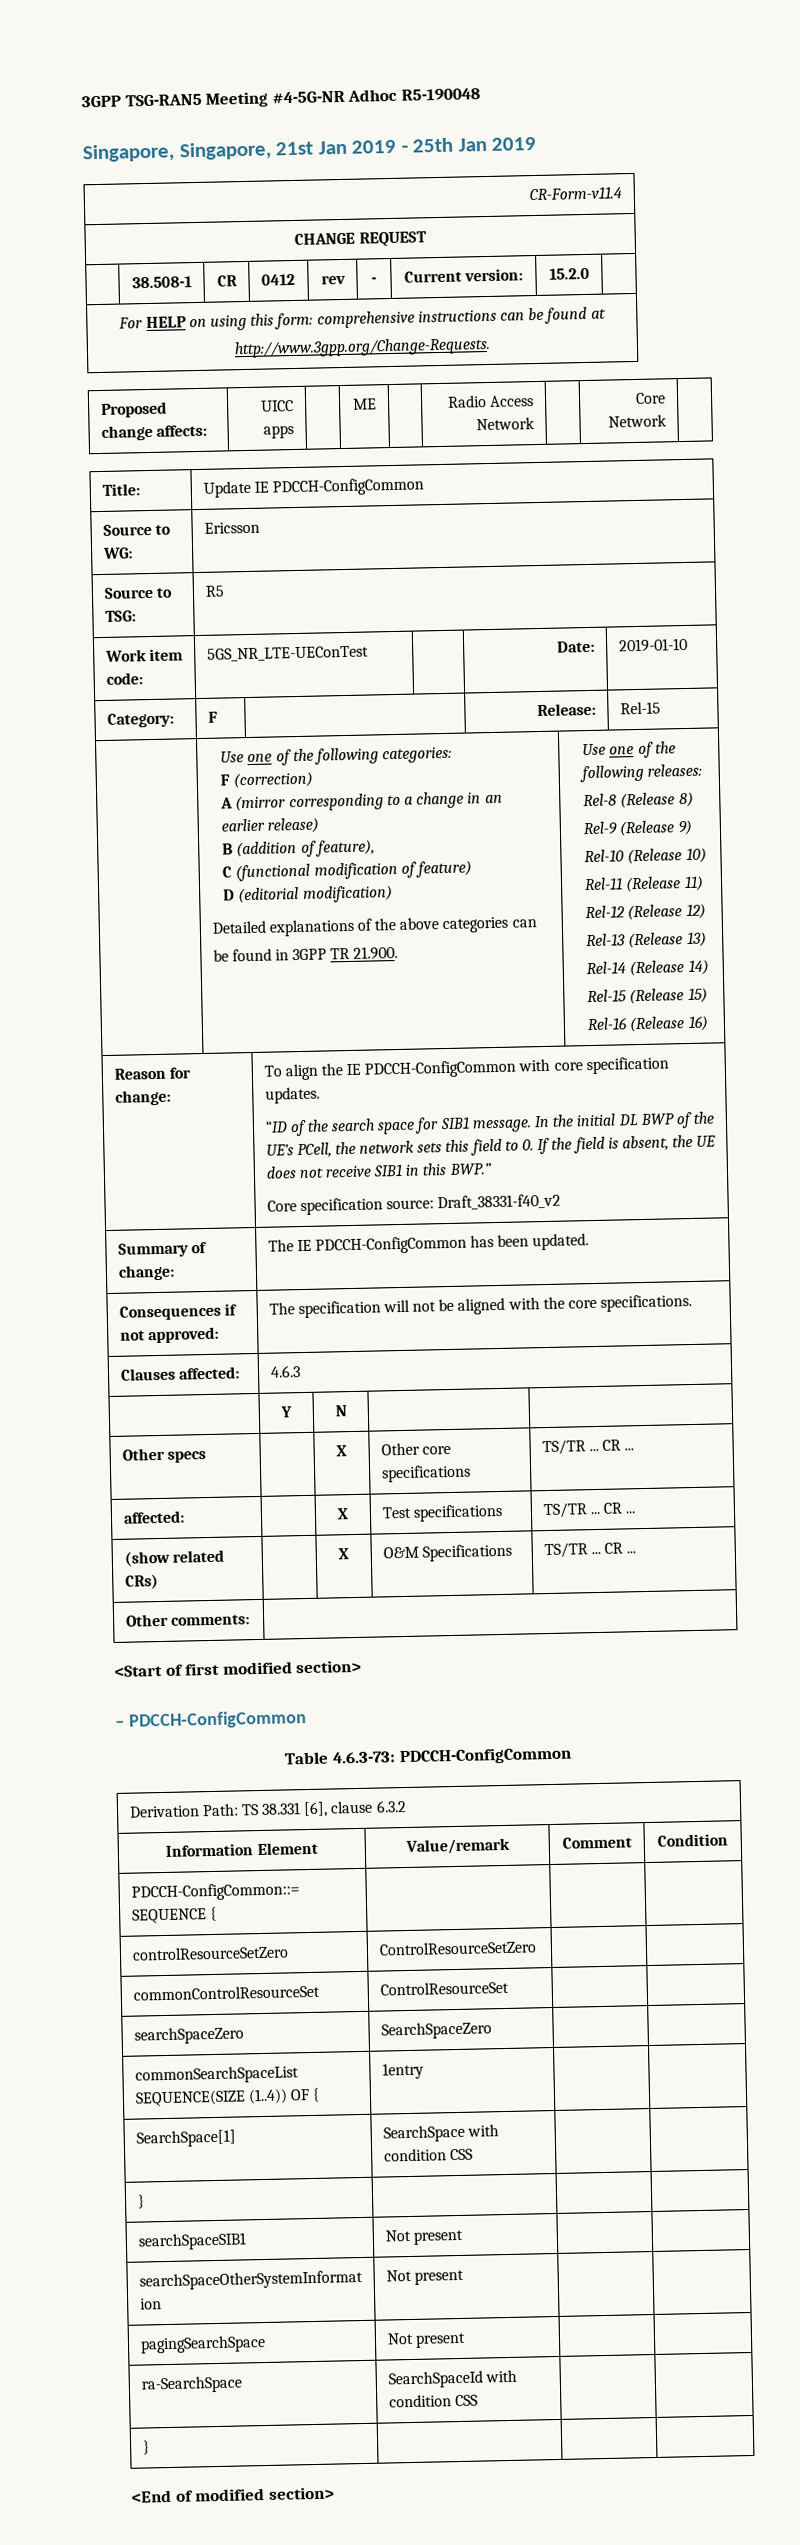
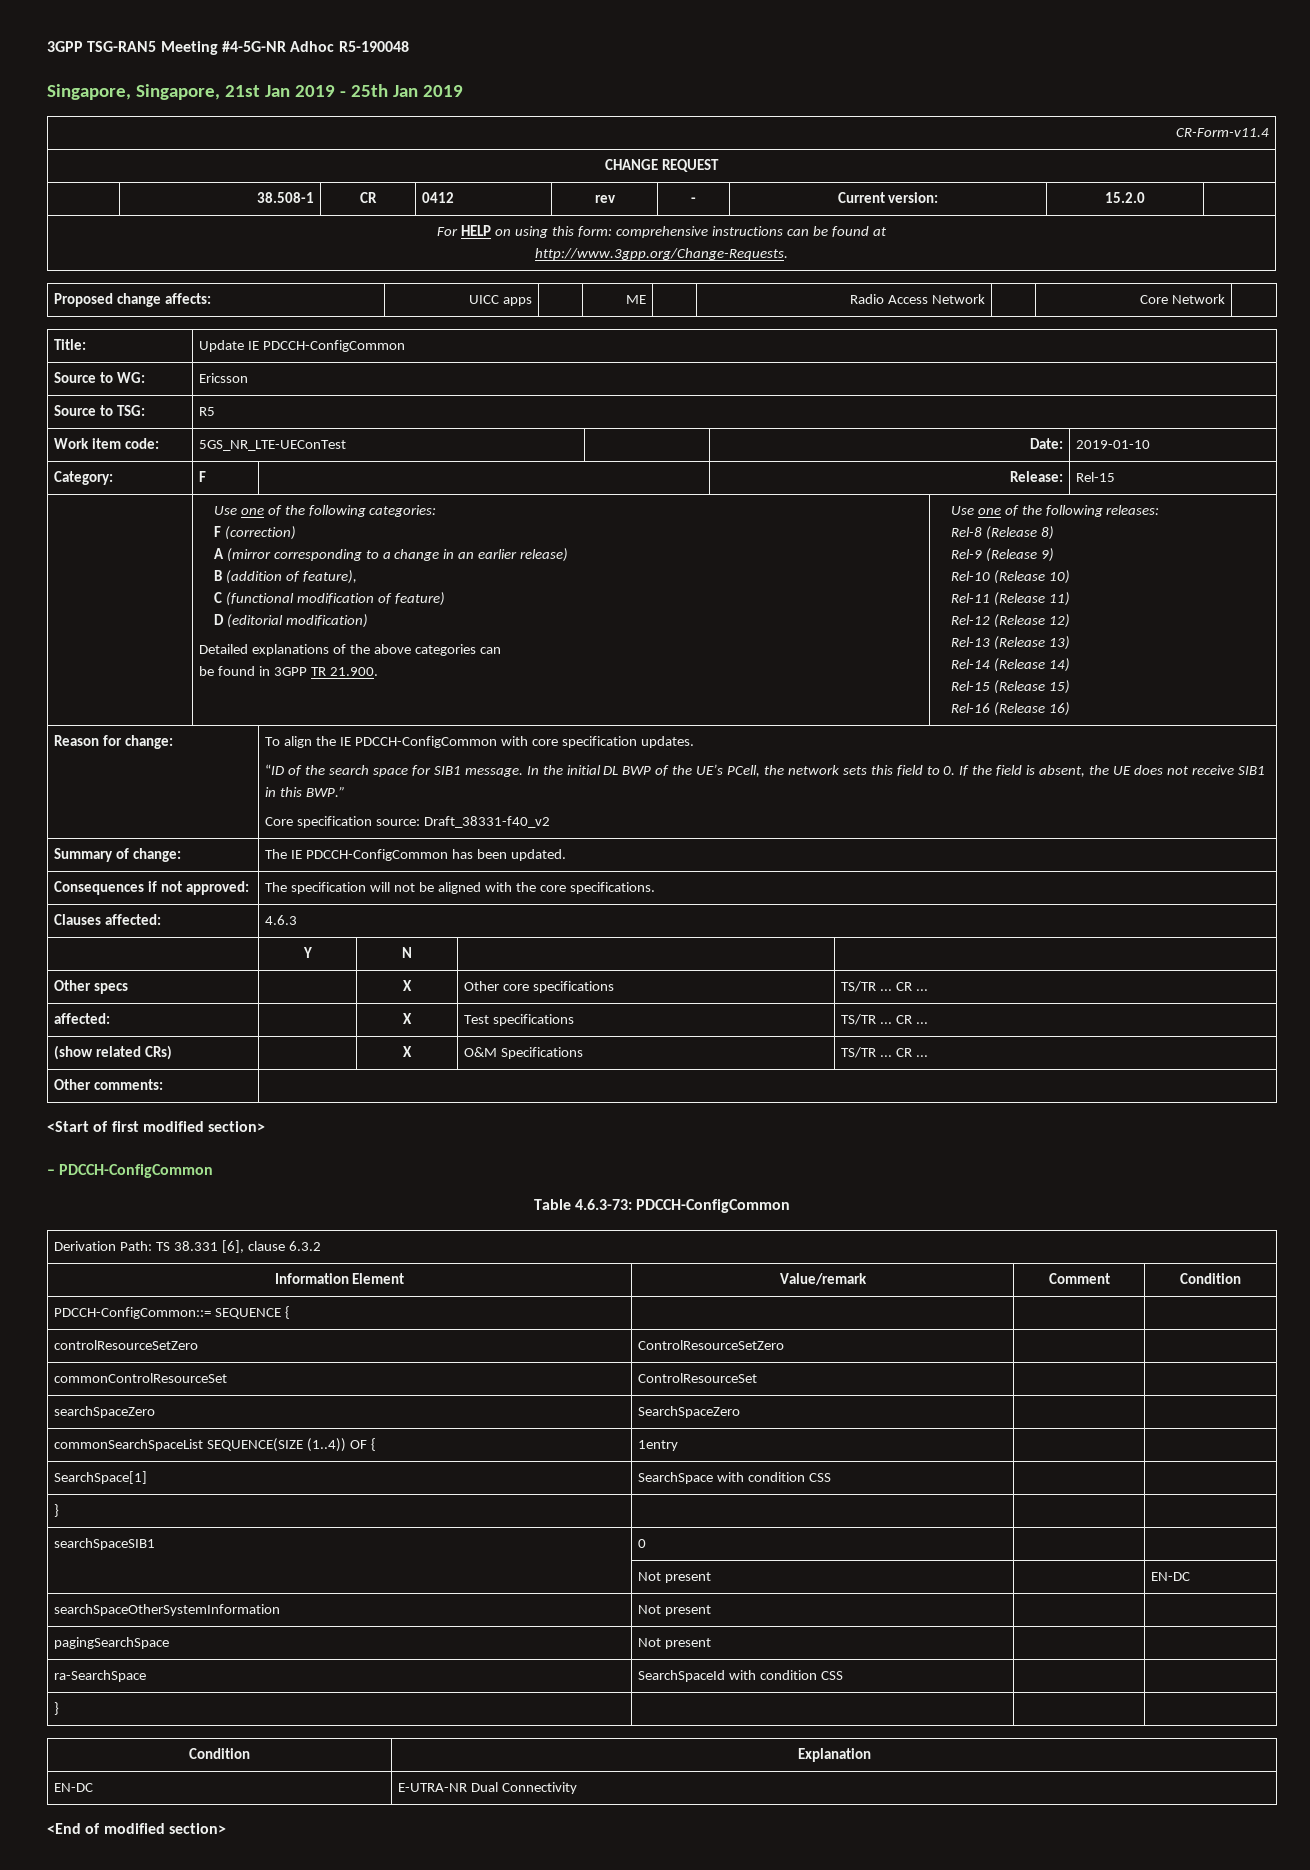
- searchSpaceSIB1 | Not present | |
+ searchSpaceSIB1 | 0 | |
+ | Not present | | EN-DC
+ Condition | Explanation
+ EN-DC | E-UTRA-NR Dual Connectivity

